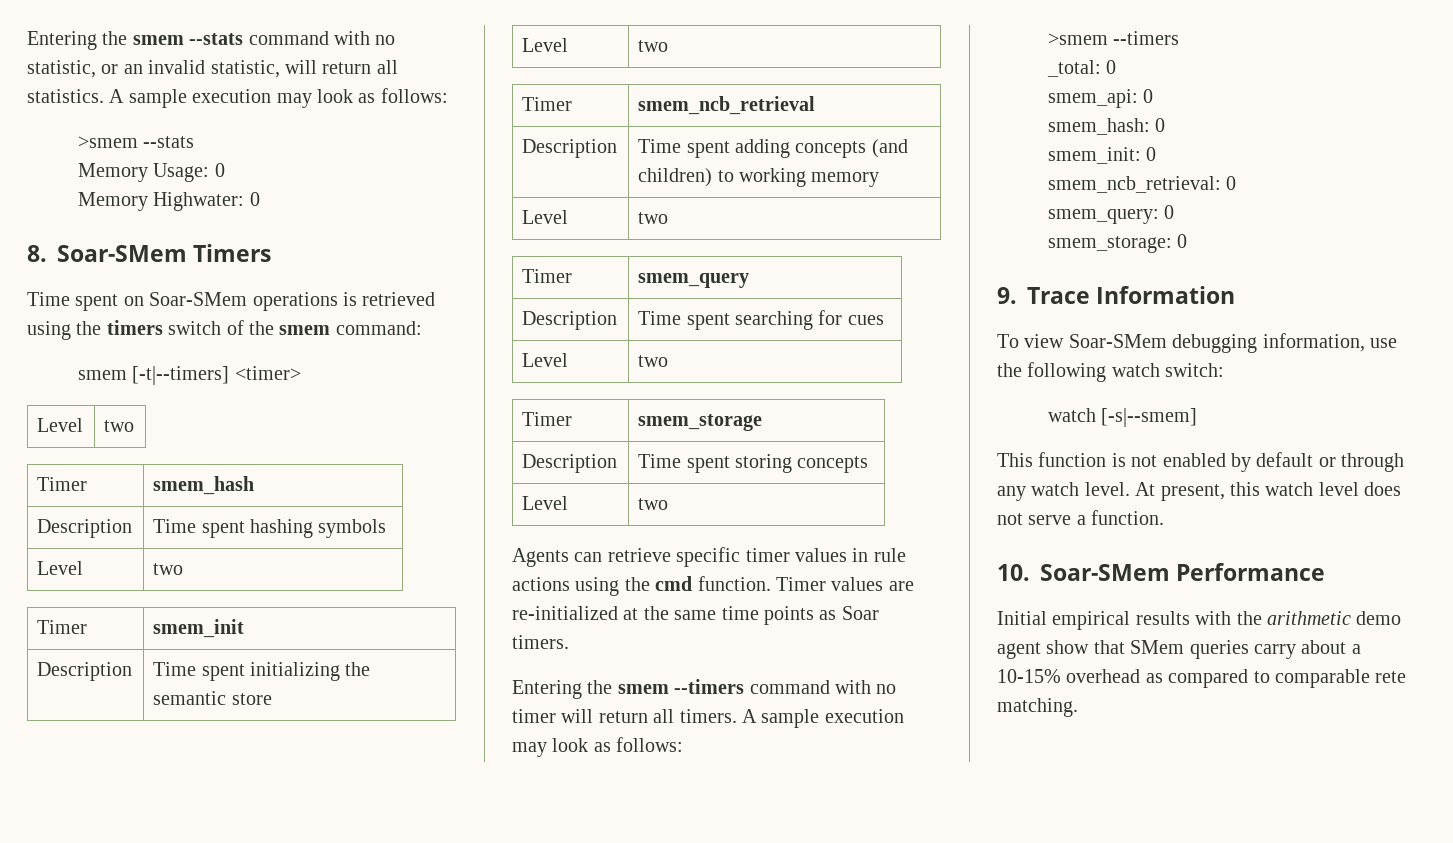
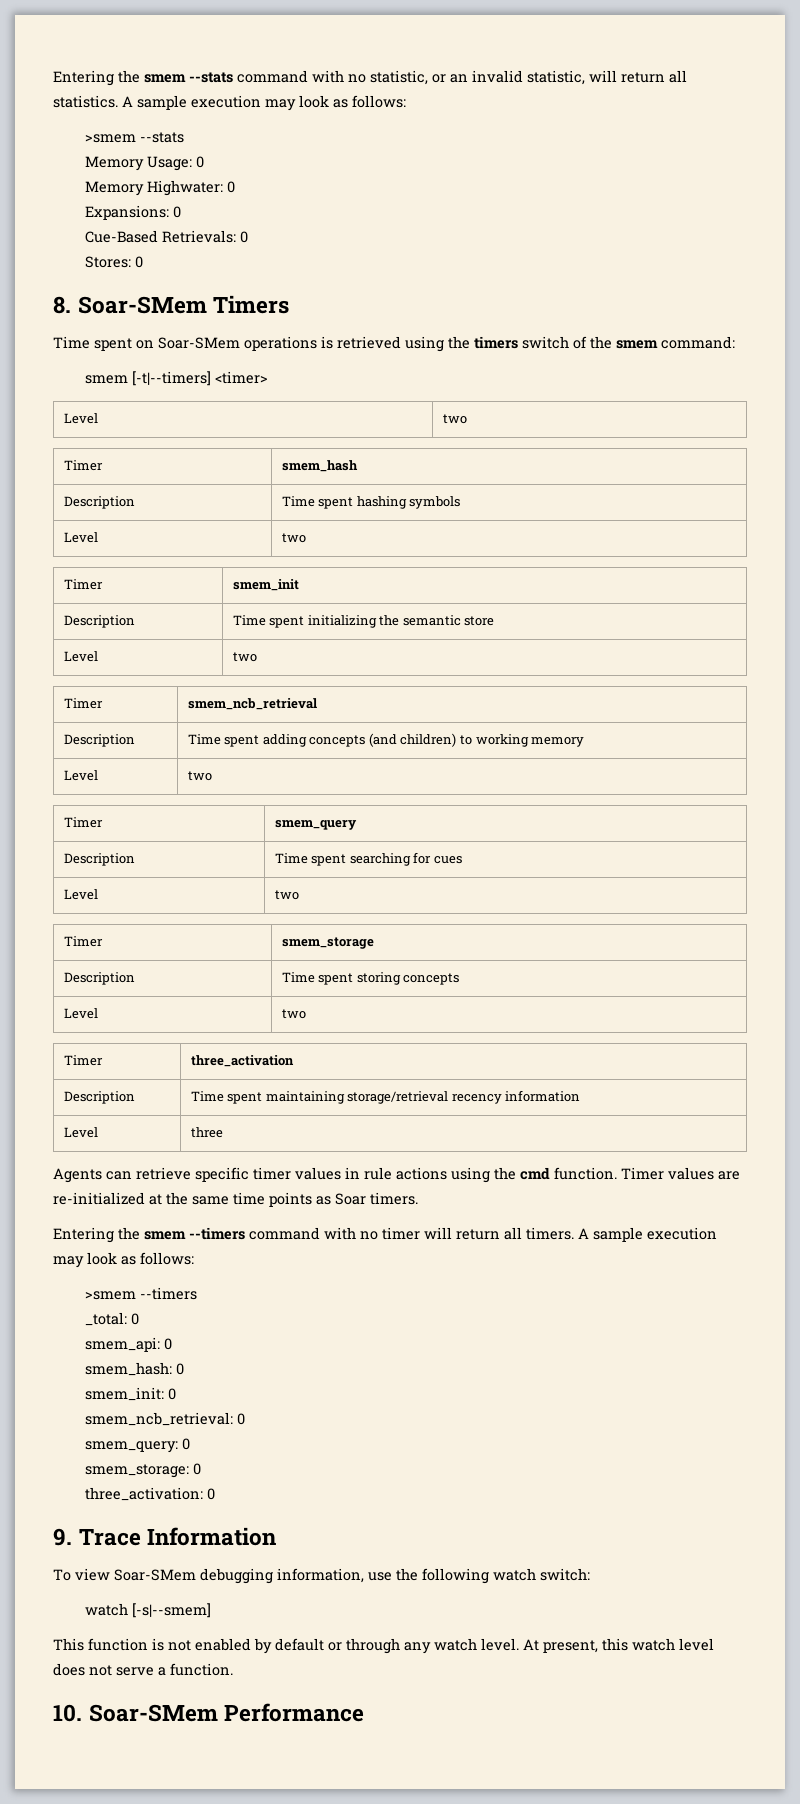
+ Expansions: 0
+ Cue-Based Retrievals: 0
+ Stores: 0
+ Timer | three_activation
+ Description | Time spent maintaining storage/retrieval recency information
+ Level | three
+ three_activation: 0
- Initial empirical results with the arithmetic demo agent show that SMem queries carry about a 10-15% overhead as compared to comparable rete matching.

